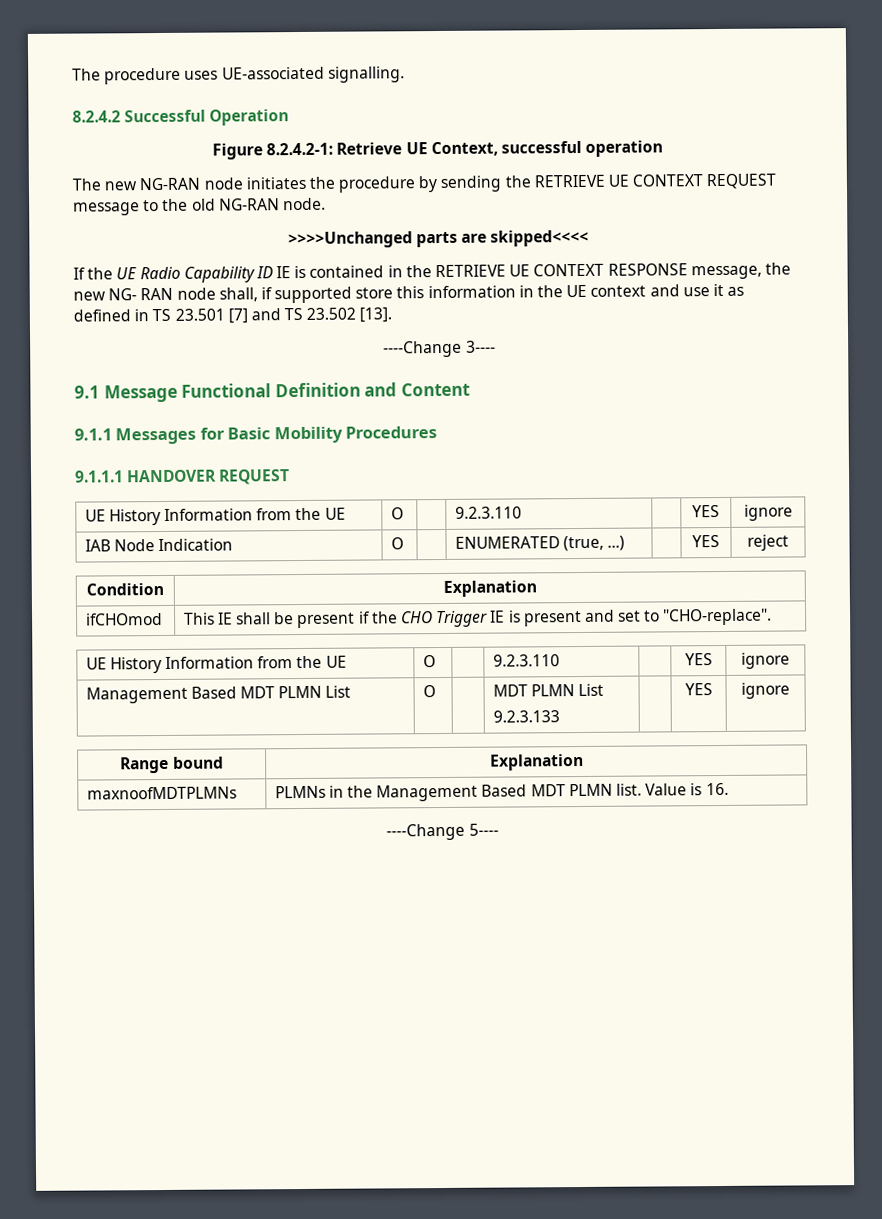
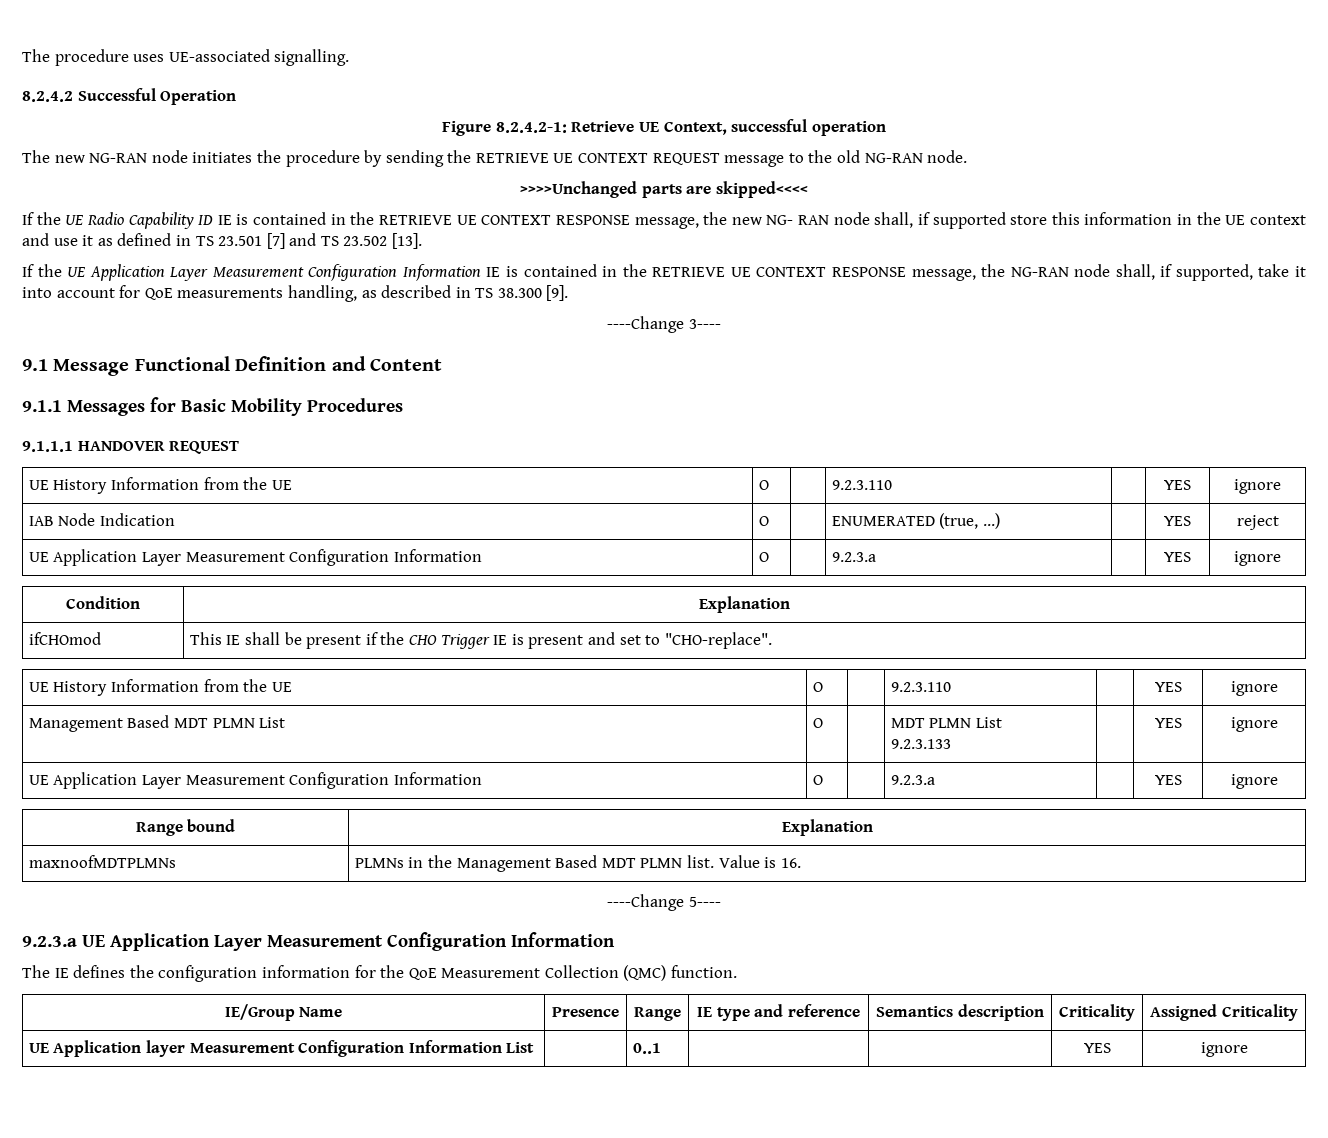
+ If the UE Application Layer Measurement Configuration Information IE is contained in the RETRIEVE UE CONTEXT RESPONSE message, the NG-RAN node shall, if supported, take it into account for QoE measurements handling, as described in TS 38.300 [9].
  IAB Node Indication | O | | ENUMERATED (true, ...) | | YES | reject
+ UE Application Layer Measurement Configuration Information | O | | 9.2.3.a | | YES | ignore
  Management Based MDT PLMN List | O | | MDT PLMN List
  9.2.3.133 | | YES | ignore
+ UE Application Layer Measurement Configuration Information | O | | 9.2.3.a | | YES | ignore
+ 9.2.3.a UE Application Layer Measurement Configuration Information
+ The IE defines the configuration information for the QoE Measurement Collection (QMC) function.
+ IE/Group Name | Presence | Range | IE type and reference | Semantics description | Criticality | Assigned Criticality
+ UE Application layer Measurement Configuration Information List | | 0..1 | | | YES | ignore

